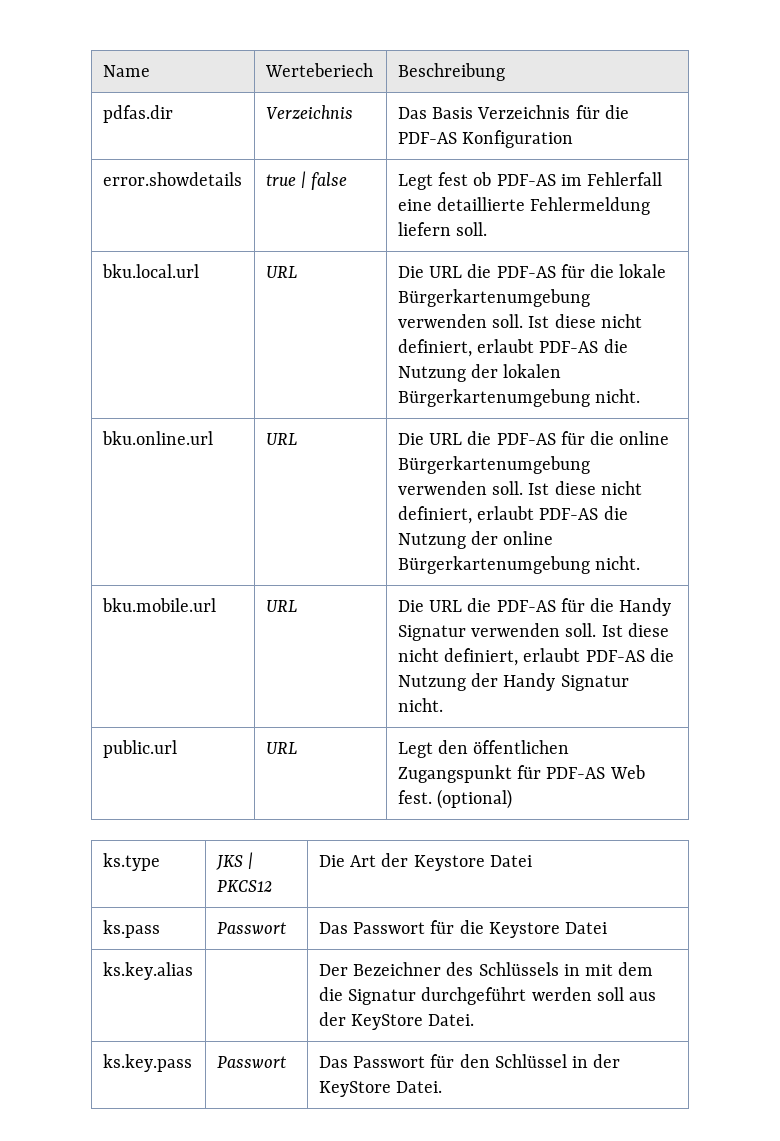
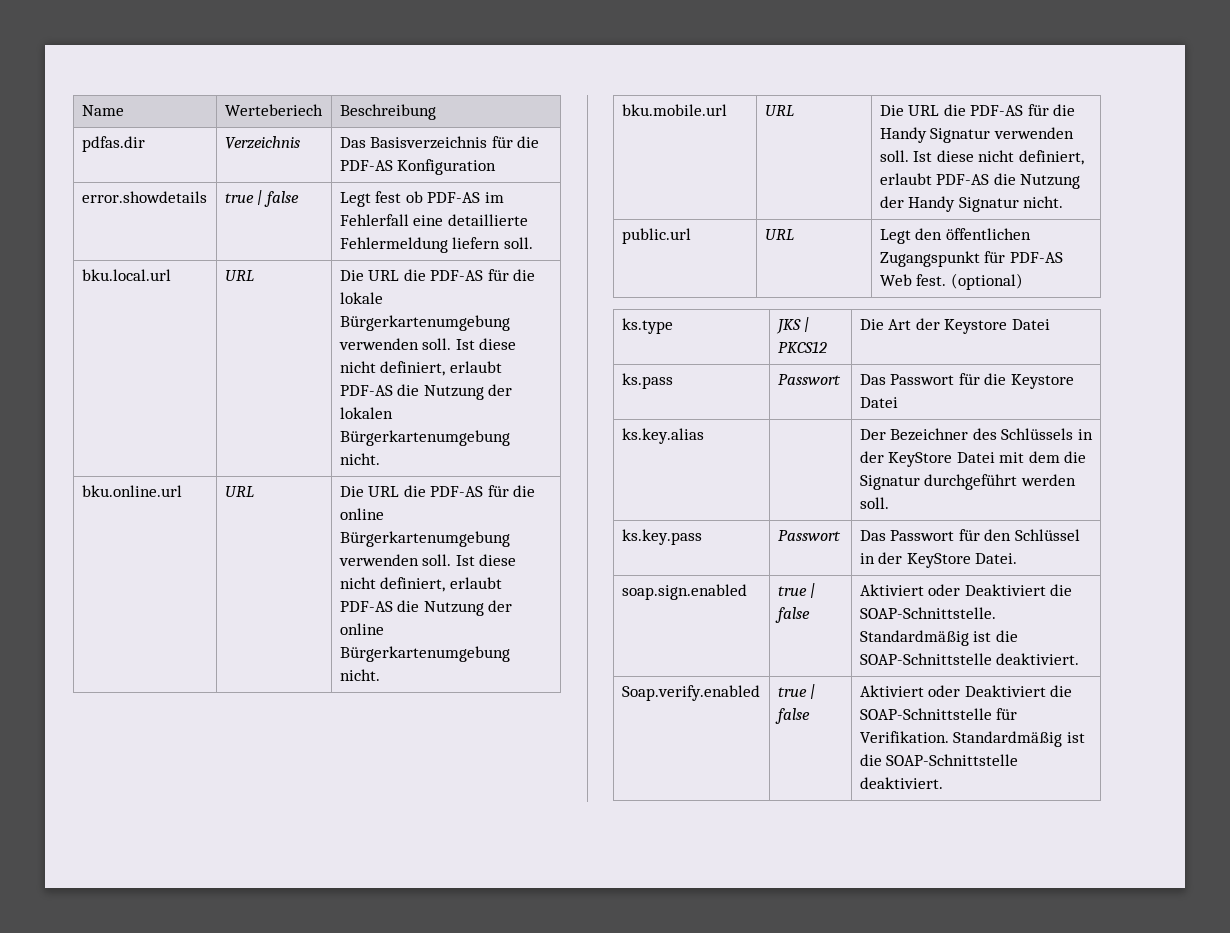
- pdfas.dir | Verzeichnis | Das Basis Verzeichnis für die PDF-AS Konfiguration
+ pdfas.dir | Verzeichnis | Das Basisverzeichnis für die PDF-AS Konfiguration
- ks.key.alias | | Der Bezeichner des Schlüssels in mit dem die Signatur durchgeführt werden soll aus der KeyStore Datei.
+ ks.key.alias | | Der Bezeichner des Schlüssels in der KeyStore Datei mit dem die Signatur durchgeführt werden soll.
+ soap.sign.enabled | true | false | Aktiviert oder Deaktiviert die SOAP-Schnittstelle. Standardmäßig ist die SOAP-Schnittstelle deaktiviert.
+ Soap.verify.enabled | true | false | Aktiviert oder Deaktiviert die SOAP-Schnittstelle für Verifikation. Standardmäßig ist die SOAP-Schnittstelle deaktiviert.

